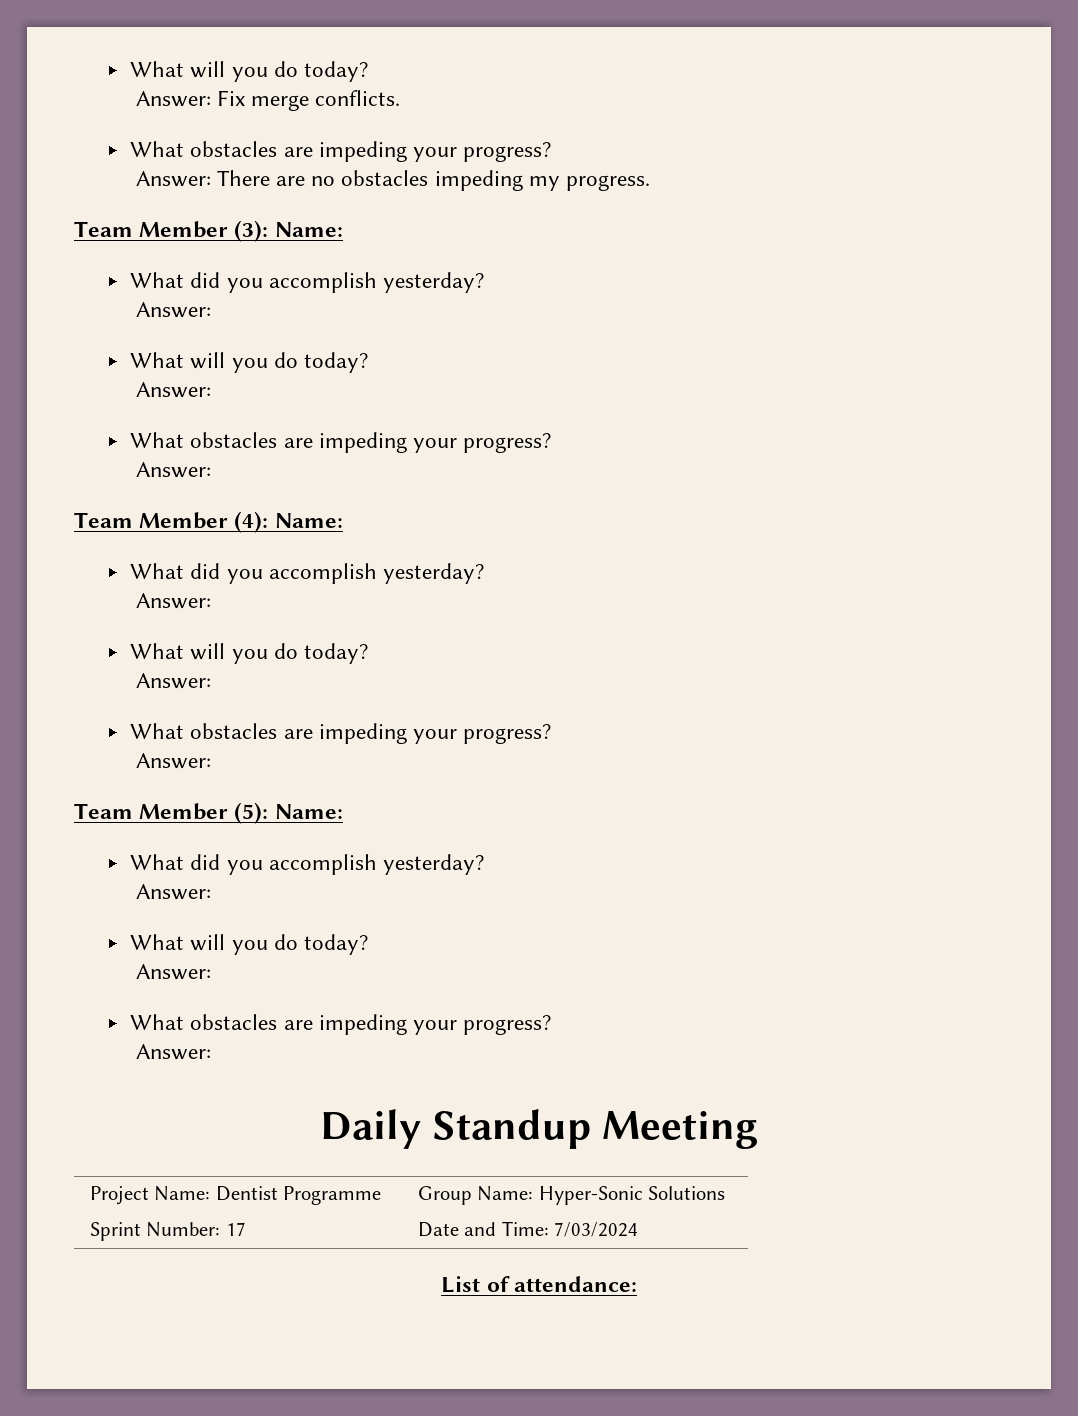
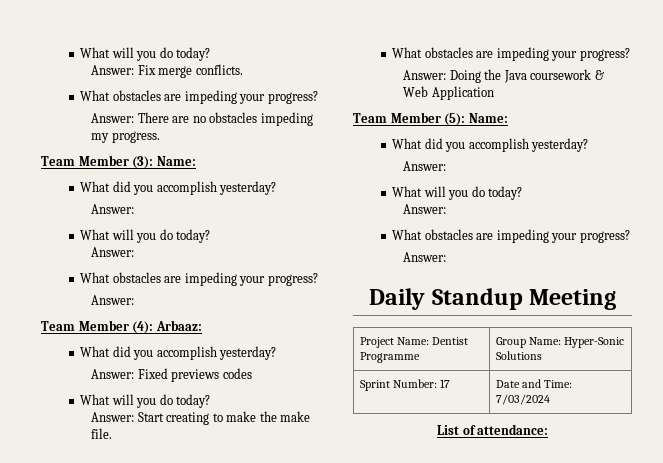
- Team Member (4): Name:
+ Team Member (4): Arbaaz:
  What did you accomplish yesterday?
- Answer:
+ Answer: Fixed previews codes
  What will you do today?
- Answer:
+ Answer: Start creating to make the make file.
  What obstacles are impeding your progress?
- Answer:
+ Answer: Doing the Java coursework & Web Application

